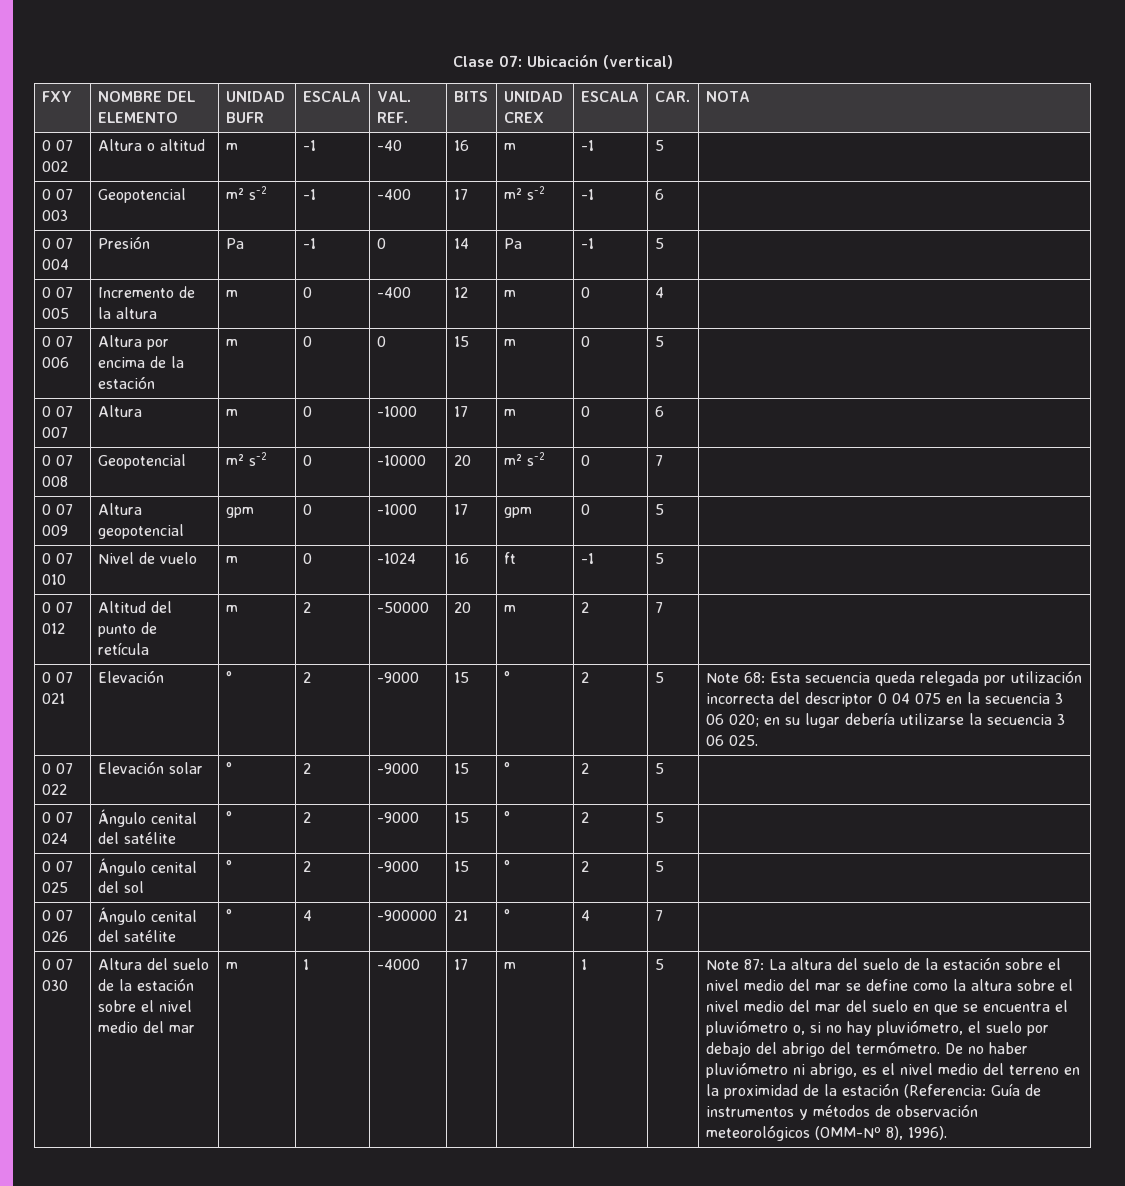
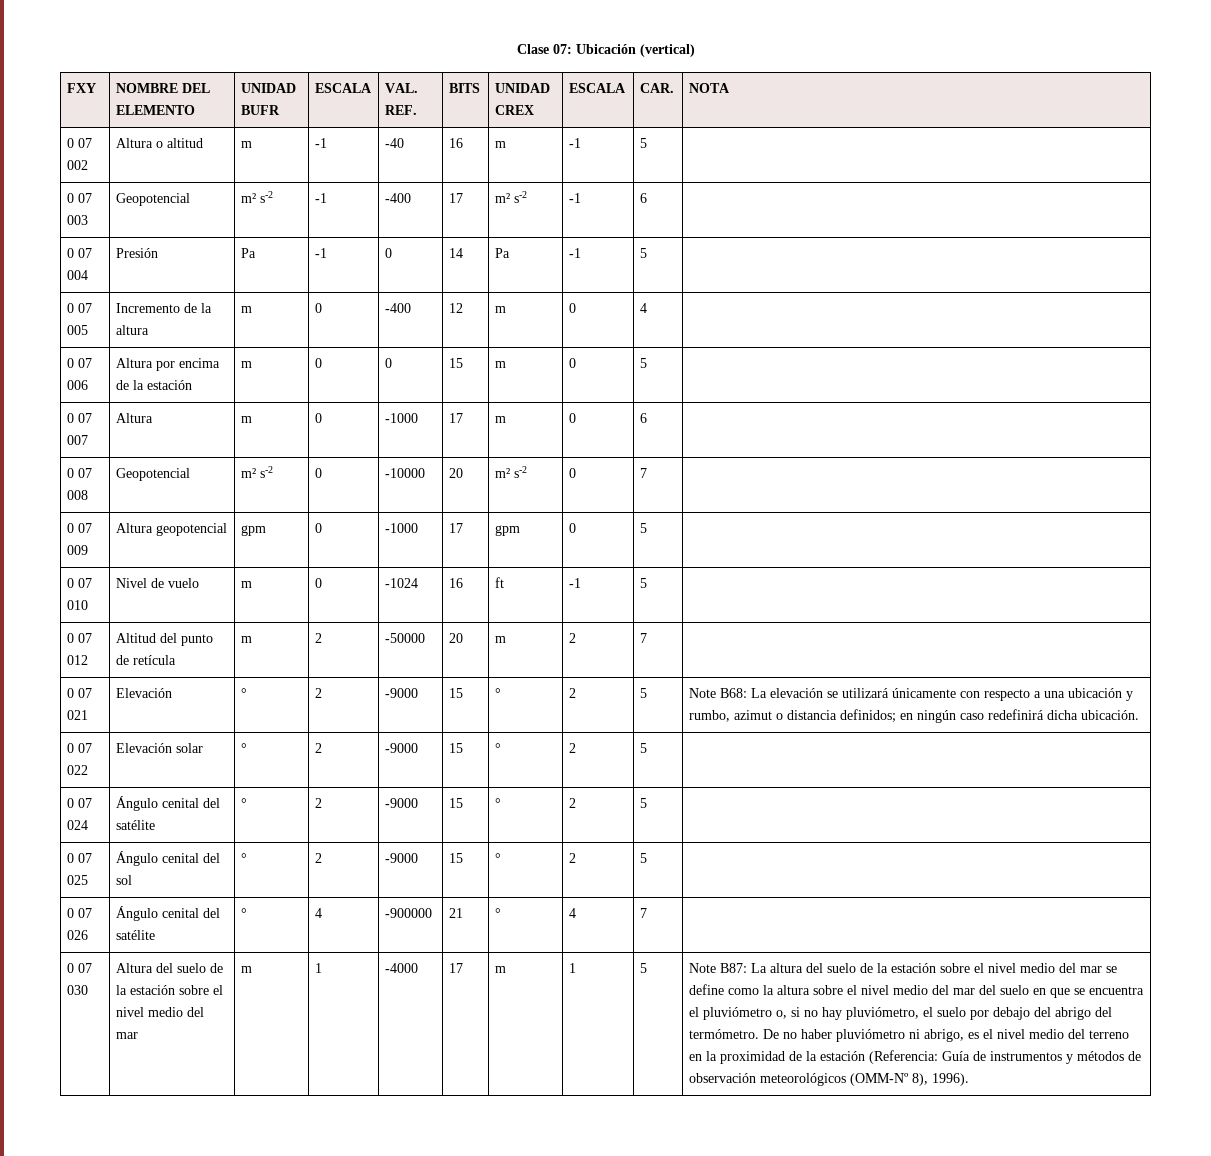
- Note 68: Esta secuencia queda relegada por utilización incorrecta del descriptor 0 04 075 en la secuencia 3 06 020; en su lugar debería utilizarse la secuencia 3 06 025.
+ Note B68: La elevación se utilizará únicamente con respecto a una ubicación y rumbo, azimut o distancia definidos; en ningún caso redefinirá dicha ubicación.
- Note 87: La altura del suelo de la estación sobre el nivel medio del mar se define como la altura sobre el nivel medio del mar del suelo en que se encuentra el pluviómetro o, si no hay pluviómetro, el suelo por debajo del abrigo del termómetro.
+ Note B87: La altura del suelo de la estación sobre el nivel medio del mar se define como la altura sobre el nivel medio del mar del suelo en que se encuentra el pluviómetro o, si no hay pluviómetro, el suelo por debajo del abrigo del termómetro.

